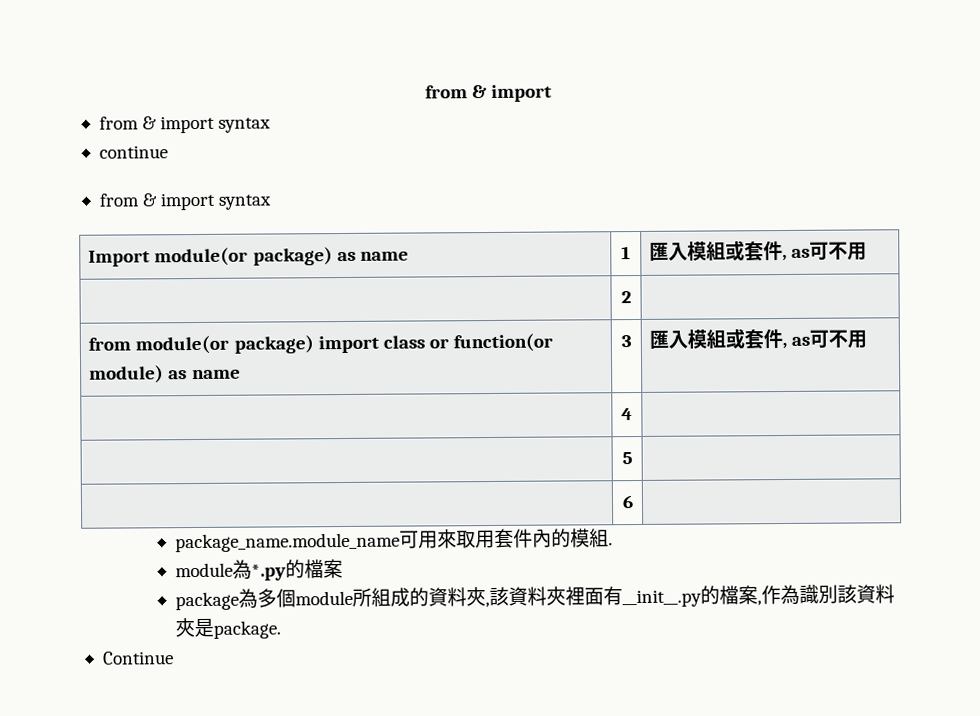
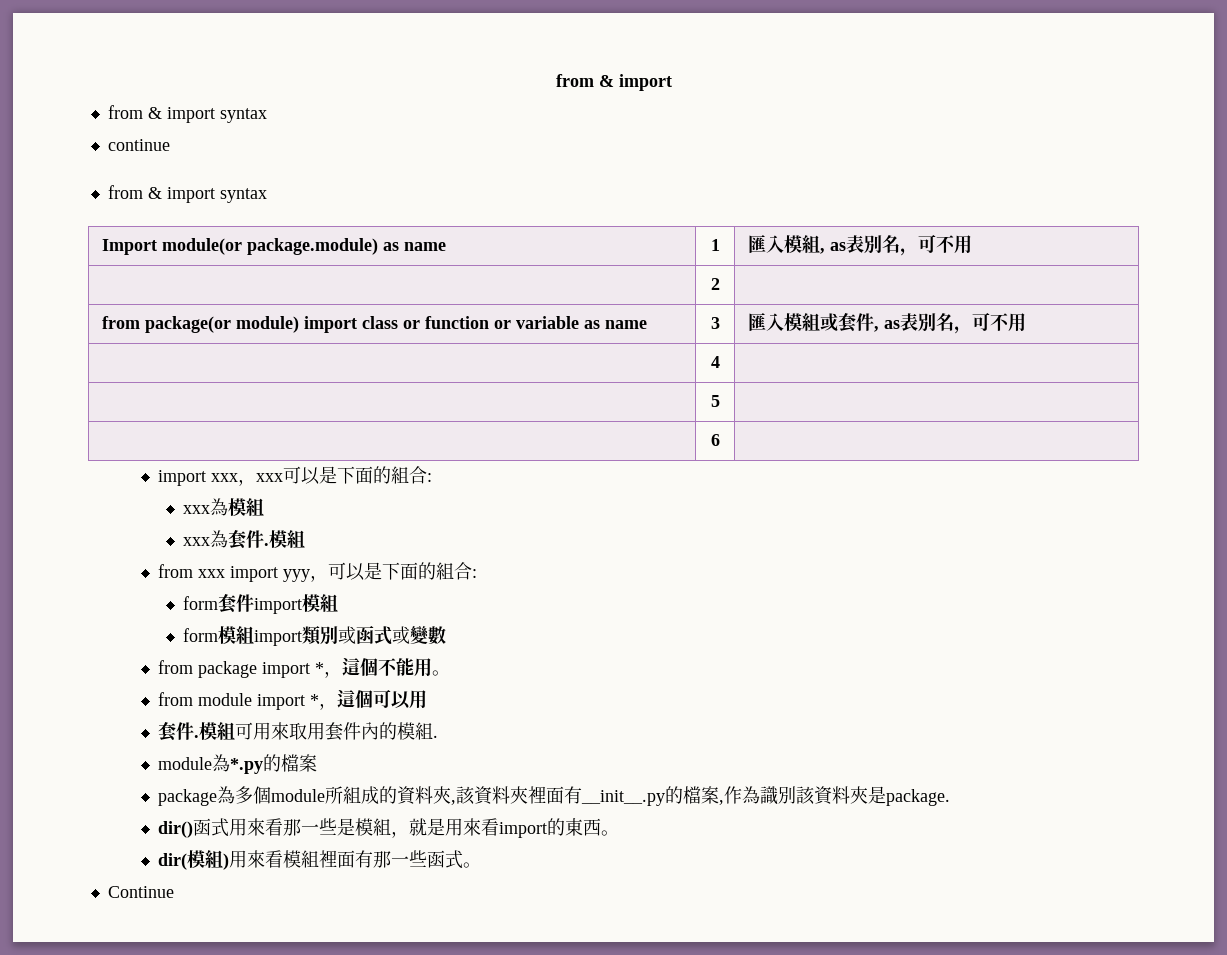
- Import module(or package) as name | 1 | 匯入模組或套件, as可不用
+ Import module(or package.module) as name | 1 | 匯入模組, as表別名，可不用
- from module(or package) import class or function(or module) as name | 3 | 匯入模組或套件, as可不用
+ from package(or module) import class or function or variable as name | 3 | 匯入模組或套件, as表別名，可不用
- package_name.module_name可用來取用套件內的模組.
+ import xxx，xxx可以是下面的組合:
+ xxx為模組
+ xxx為套件.模組
+ from xxx import yyy，可以是下面的組合:
+ form套件import模組
+ form模組import類別或函式或變數
+ from package import *，這個不能用。
+ from module import *，這個可以用
+ 套件.模組可用來取用套件內的模組.
+ dir()函式用來看那一些是模組，就是用來看import的東西。
+ dir(模組)用來看模組裡面有那一些函式。

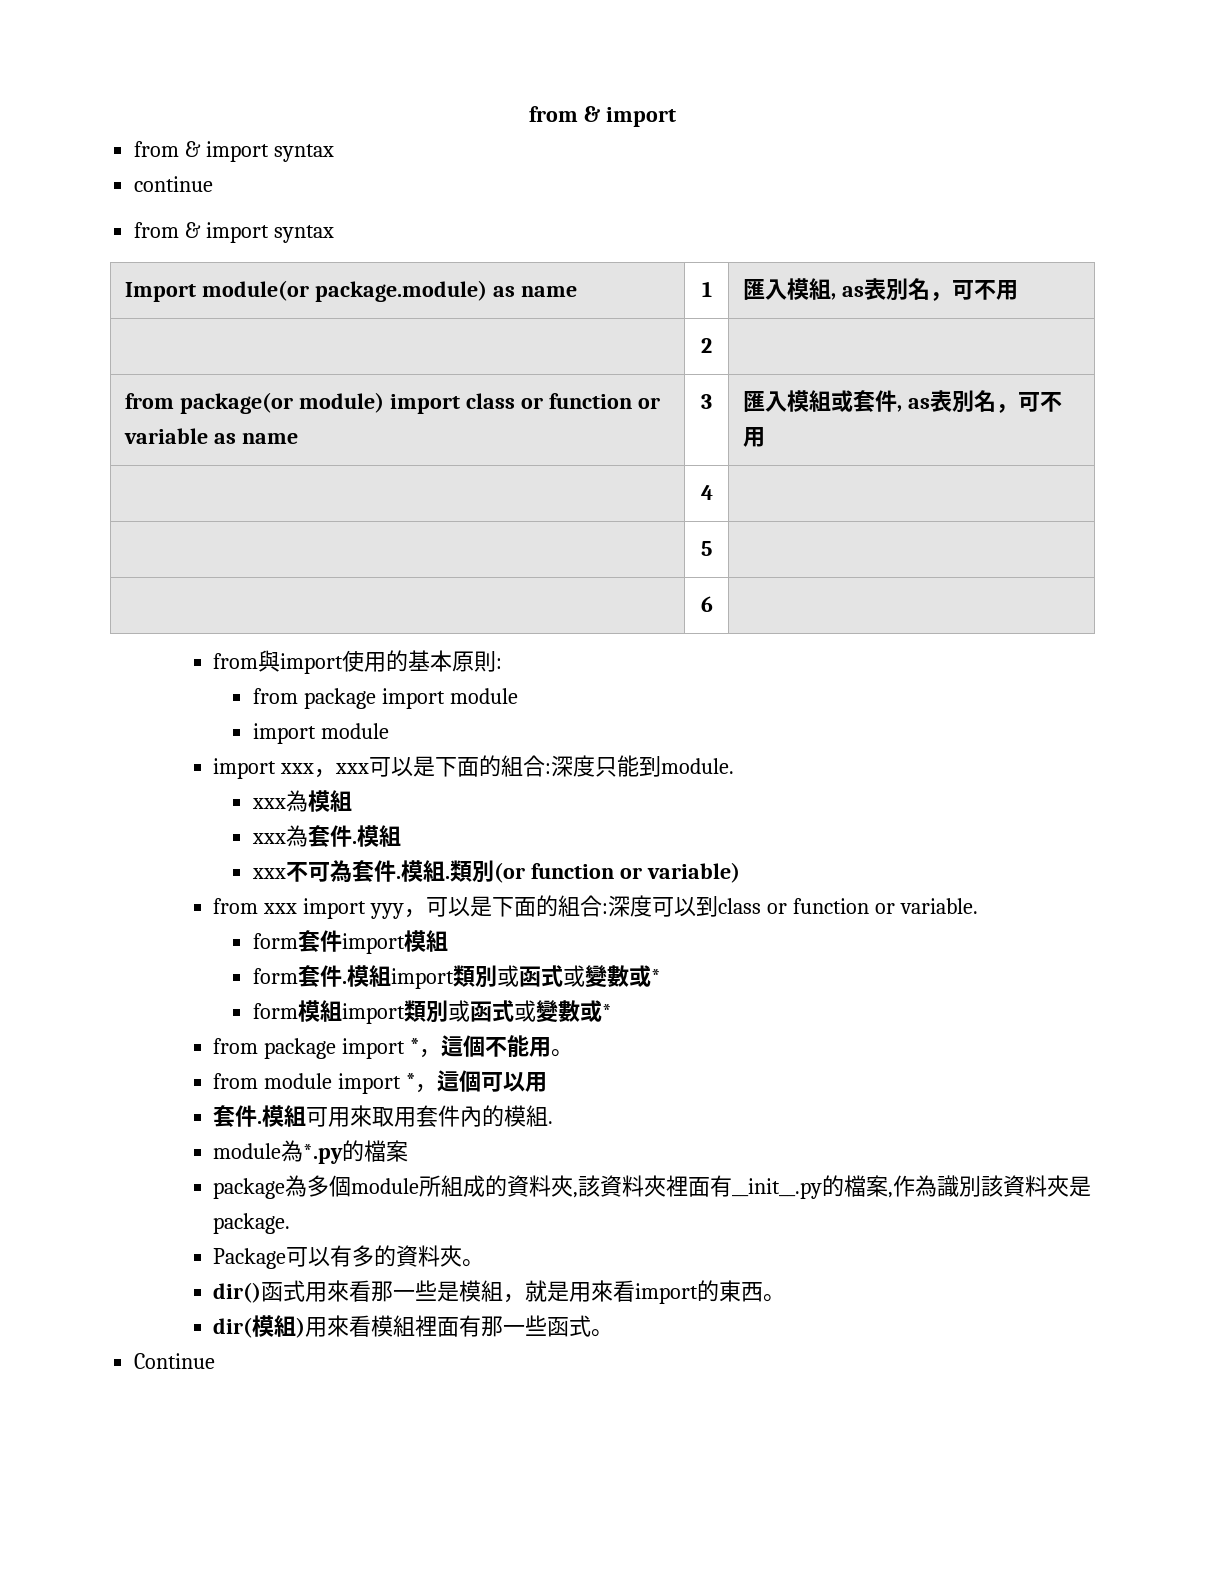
+ from與import使用的基本原則:
+ from package import module
+ import module
- import xxx，xxx可以是下面的組合:
+ import xxx，xxx可以是下面的組合:深度只能到module.
+ xxx不可為套件.模組.類別(or function or variable)
- from xxx import yyy，可以是下面的組合:
+ from xxx import yyy，可以是下面的組合:深度可以到class or function or variable.
  form套件import模組
+ form套件.模組import類別或函式或變數或*
- form模組import類別或函式或變數
+ form模組import類別或函式或變數或*
+ Package可以有多的資料夾。

